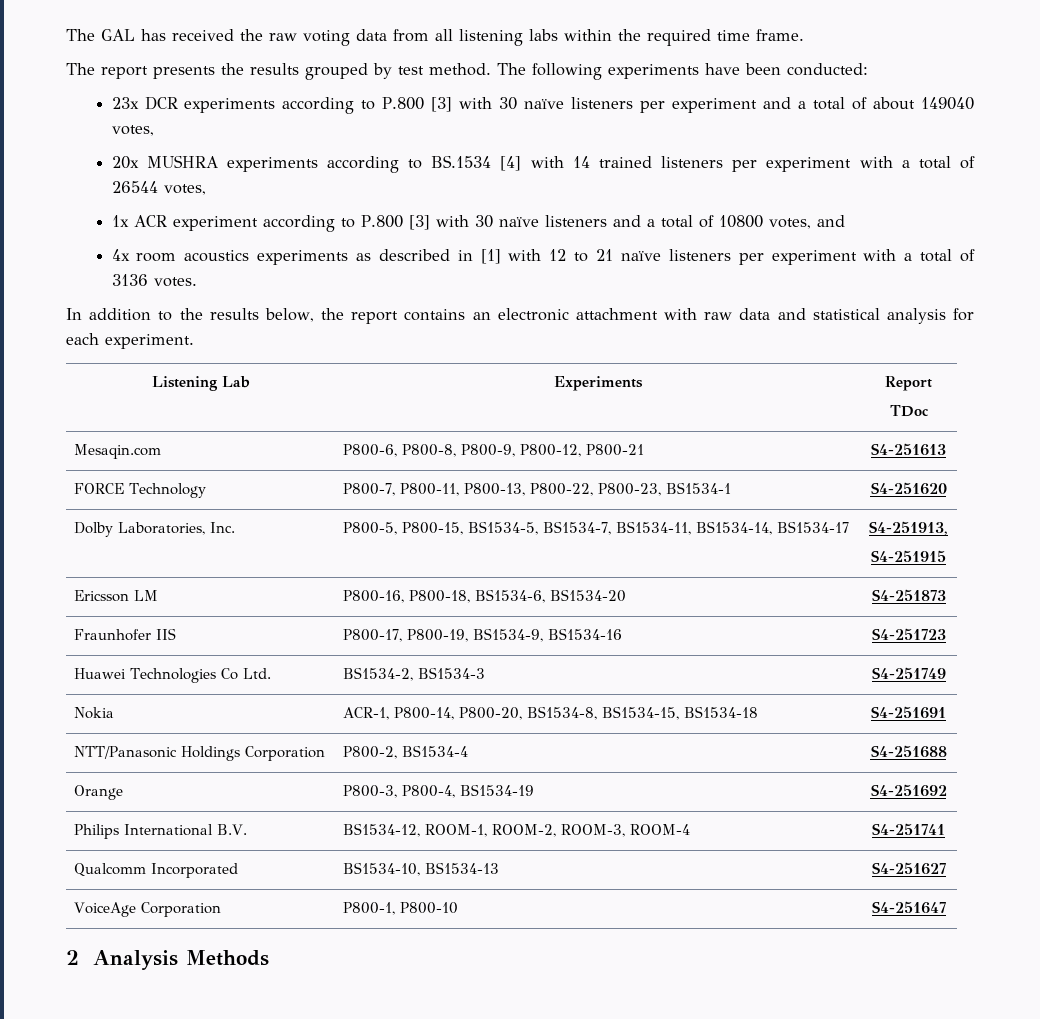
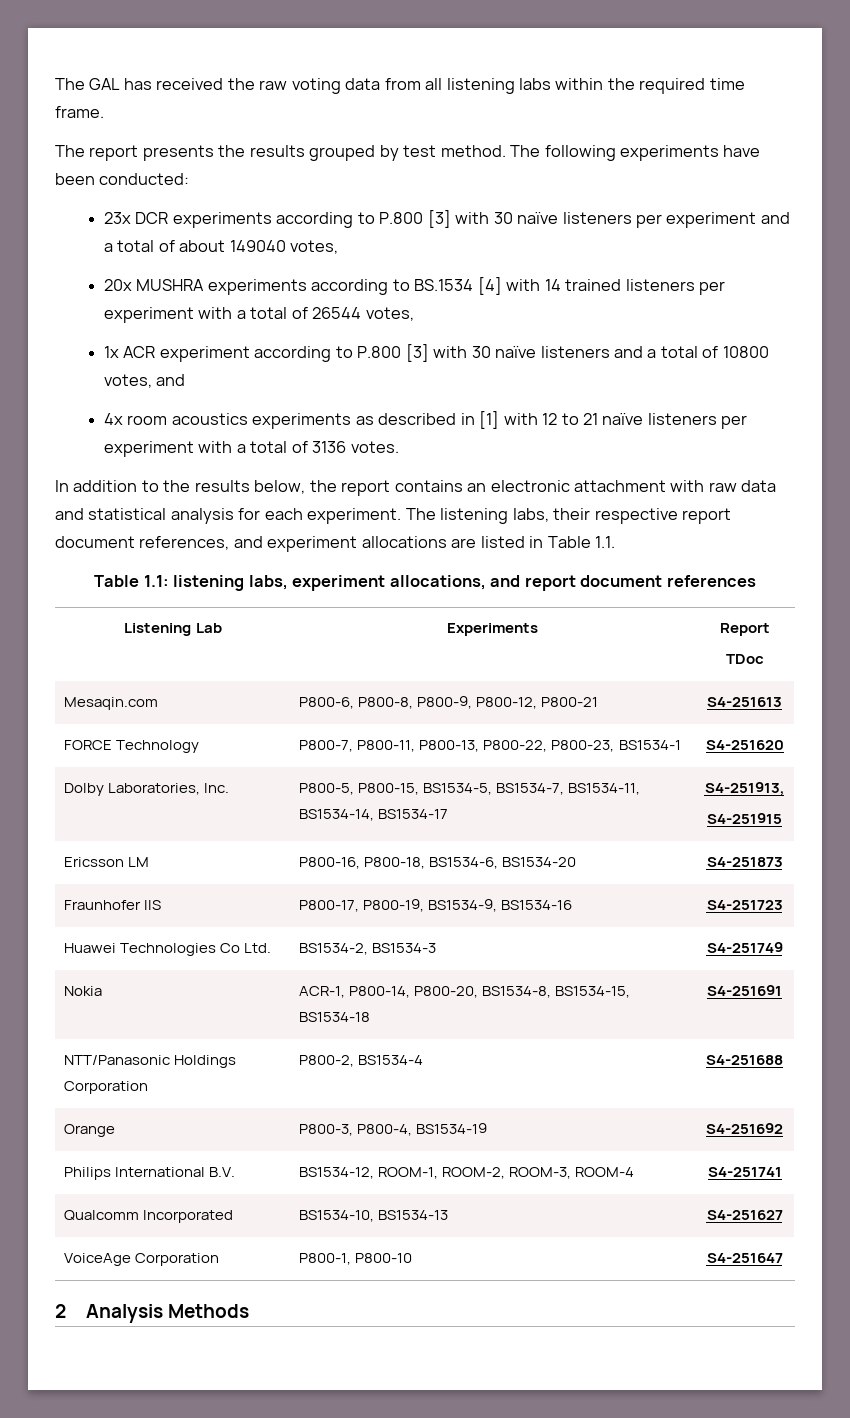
+ The listening labs, their respective report document references, and experiment allocations are listed in Table 1.1.
+ Table 1.1: listening labs, experiment allocations, and report document references

